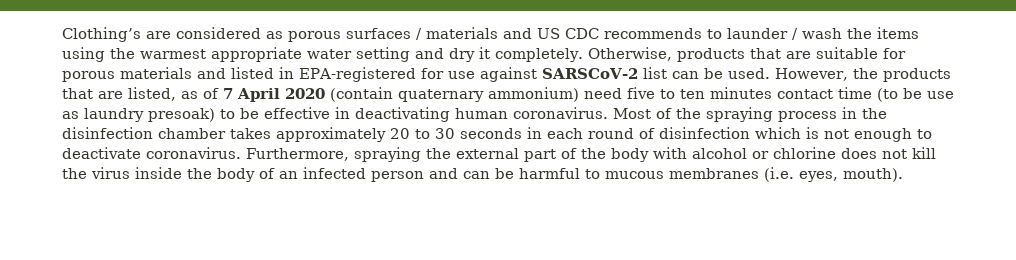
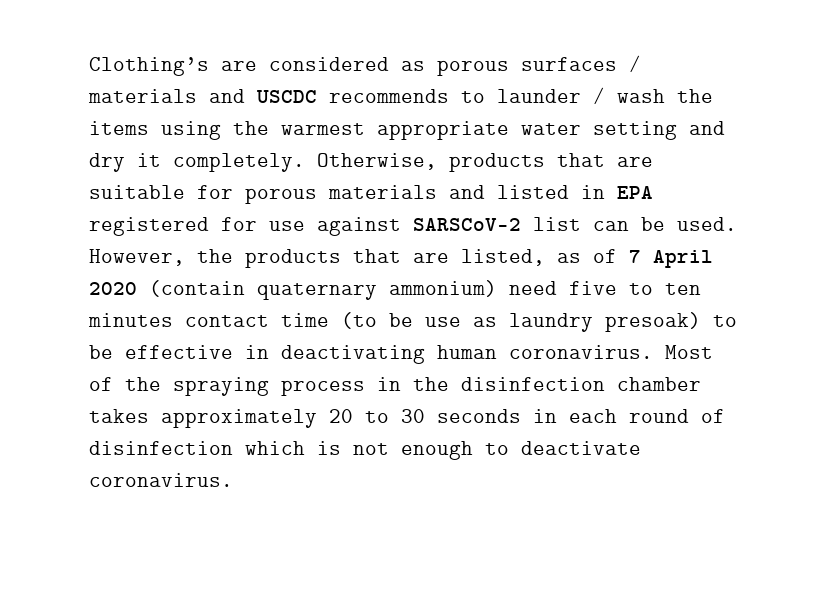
- Clothing’s are considered as porous surfaces / materials and US CDC recommends to launder / wash the items using the warmest appropriate water setting and dry it completely.
+ Clothing’s are considered as porous surfaces / materials and USCDC recommends to launder / wash the items using the warmest appropriate water setting and dry it completely.
- Otherwise, products that are suitable for porous materials and listed in EPA-registered for use against SARSCoV-2 list can be used.
+ Otherwise, products that are suitable for porous materials and listed in EPA registered for use against SARSCoV-2 list can be used.
- Furthermore, spraying the external part of the body with alcohol or chlorine does not kill the virus inside the body of an infected person and can be harmful to mucous membranes (i.e. eyes, mouth).

